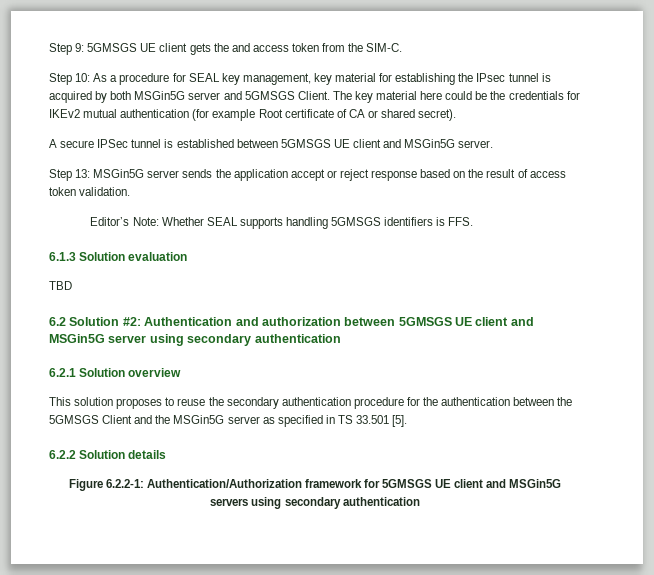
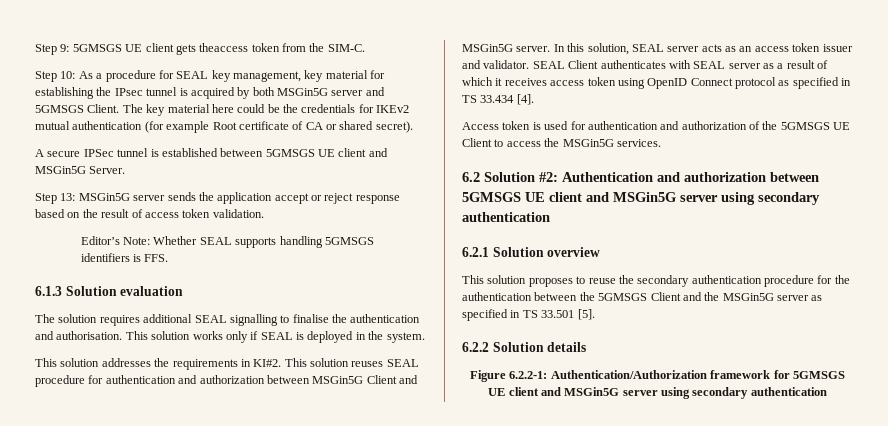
- Step 9: 5GMSGS UE client gets the and access token from the SIM-C.
+ Step 9: 5GMSGS UE client gets theaccess token from the SIM-C.
- A secure IPSec tunnel is established between 5GMSGS UE client and MSGin5G server.
+ A secure IPSec tunnel is established between 5GMSGS UE client and MSGin5G Server.
- TBD
+ The solution requires additional SEAL signalling to finalise the authentication and authorisation. This solution works only if SEAL is deployed in the system.
+ This solution addresses the requirements in KI#2. This solution reuses SEAL procedure for authentication and authorization between MSGin5G Client and MSGin5G server. In this solution, SEAL server acts as an access token issuer and validator. SEAL Client authenticates with SEAL server as a result of which it receives access token using OpenID Connect protocol as specified in TS 33.434 [4].
+ Access token is used for authentication and authorization of the 5GMSGS UE Client to access the MSGin5G services.
- Figure 6.2.2-1: Authentication/Authorization framework for 5GMSGS UE client and MSGin5G servers using secondary authentication
+ Figure 6.2.2-1: Authentication/Authorization framework for 5GMSGS UE client and MSGin5G server using secondary authentication

